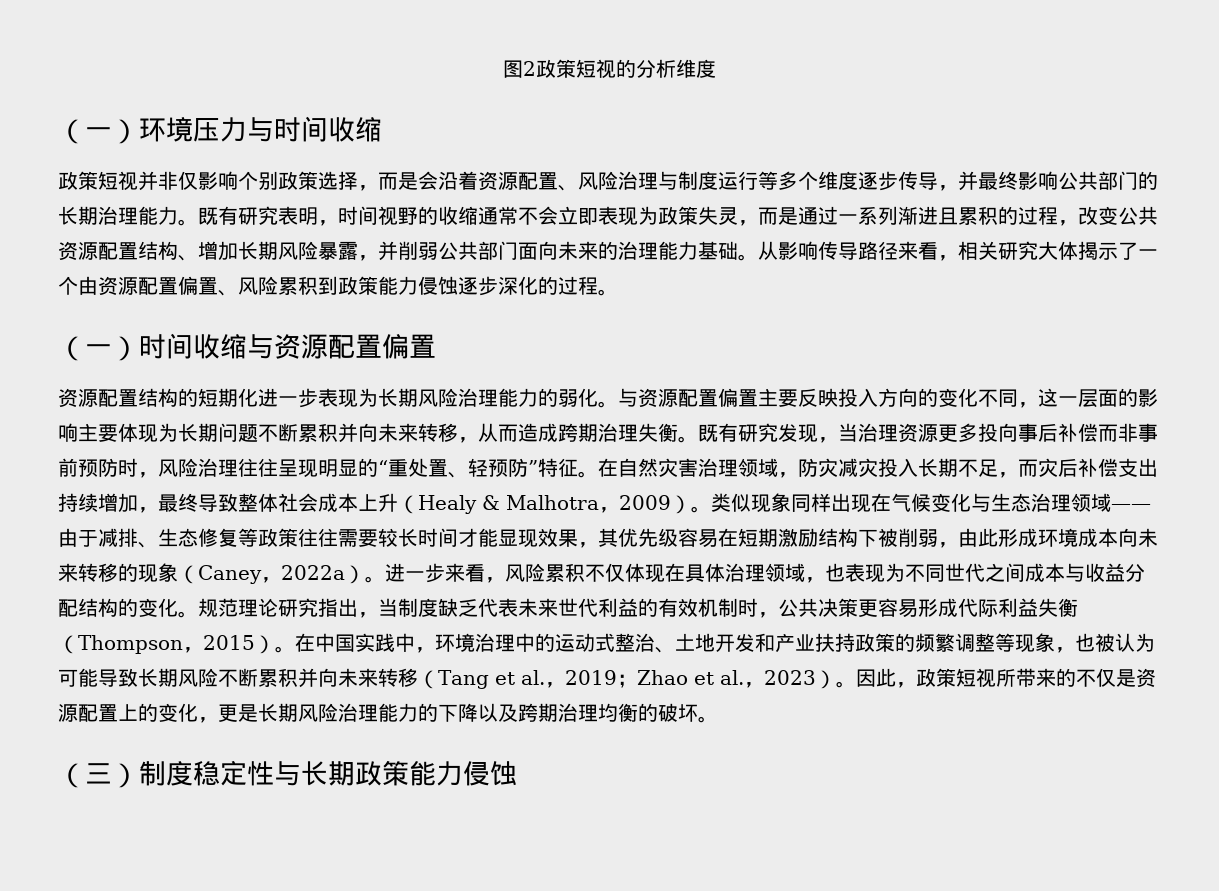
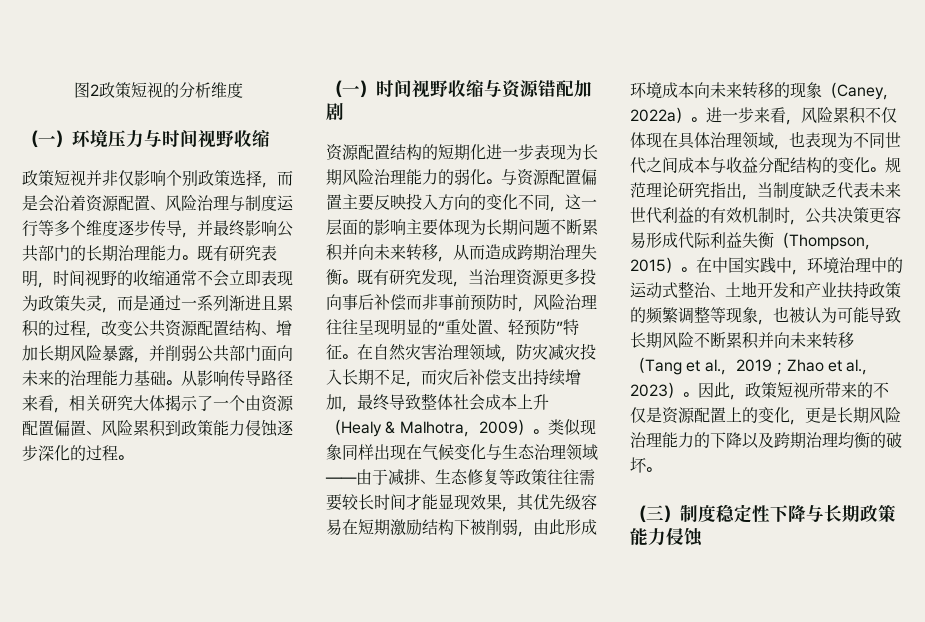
- （一）环境压力与时间收缩
+ （一）环境压力与时间视野收缩
- （一）时间收缩与资源配置偏置
+ （一）时间视野收缩与资源错配加剧
- （三）制度稳定性与长期政策能力侵蚀
+ （三）制度稳定性下降与长期政策能力侵蚀

